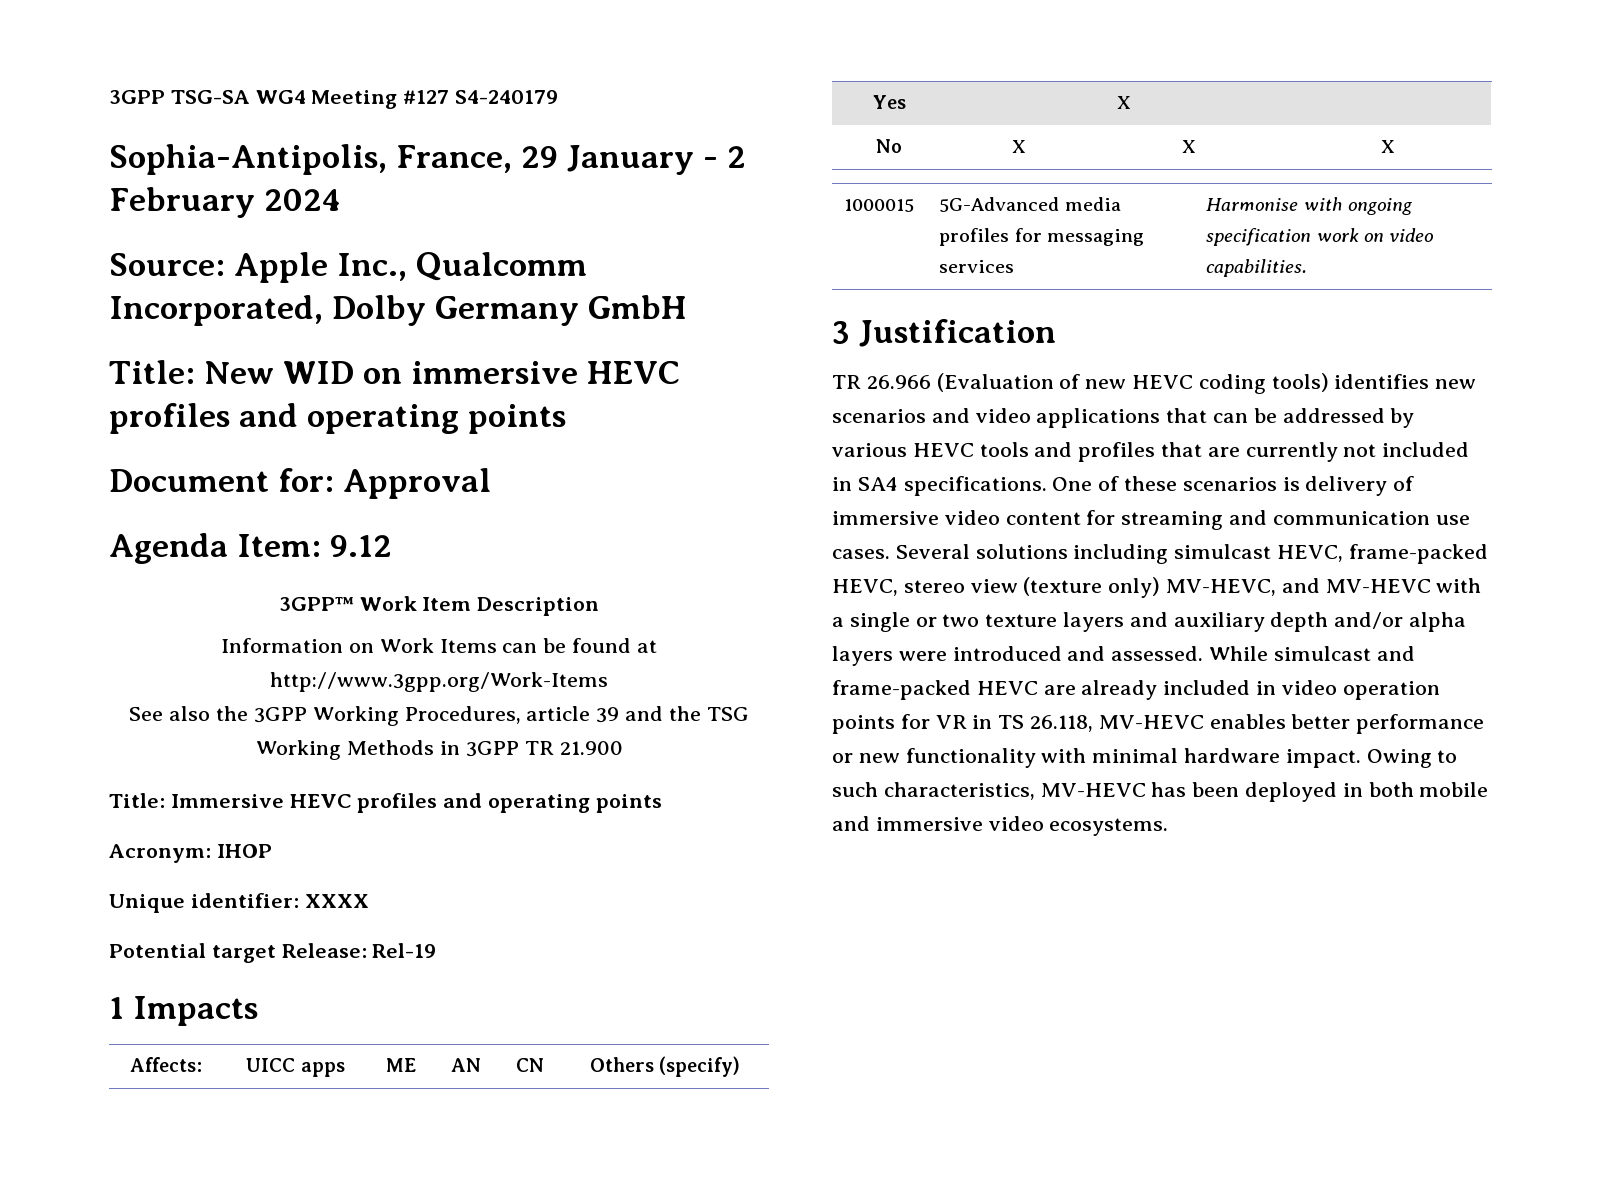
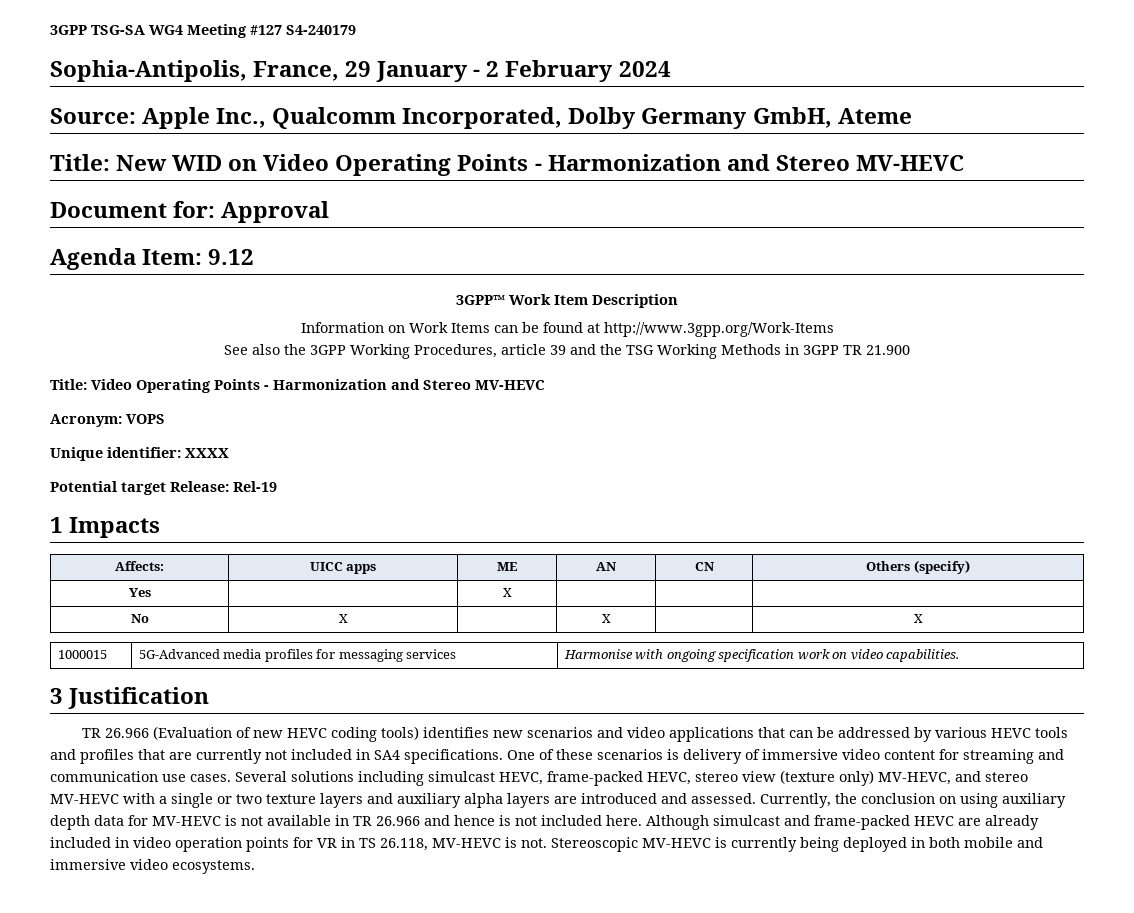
- Source: Apple Inc., Qualcomm Incorporated, Dolby Germany GmbH
+ Source: Apple Inc., Qualcomm Incorporated, Dolby Germany GmbH, Ateme
- Title: New WID on immersive HEVC profiles and operating points
+ Title: New WID on Video Operating Points - Harmonization and Stereo MV-HEVC
- Title: Immersive HEVC profiles and operating points
+ Title: Video Operating Points - Harmonization and Stereo MV-HEVC
- Acronym: IHOP
+ Acronym: VOPS
- Several solutions including simulcast HEVC, frame-packed HEVC, stereo view (texture only) MV-HEVC, and MV-HEVC with a single or two texture layers and auxiliary depth and/or alpha layers were introduced and assessed.
+ Several solutions including simulcast HEVC, frame-packed HEVC, stereo view (texture only) MV-HEVC, and stereo MV-HEVC with a single or two texture layers and auxiliary alpha layers are introduced and assessed.
- While simulcast and frame-packed HEVC are already included in video operation points for VR in TS 26.118, MV-HEVC enables better performance or new functionality with minimal hardware impact. Owing to such characteristics, MV-HEVC has been deployed in both mobile and immersive video ecosystems.
+ Currently, the conclusion on using auxiliary depth data for MV-HEVC is not available in TR 26.966 and hence is not included here. Although simulcast and frame-packed HEVC are already included in video operation points for VR in TS 26.118, MV-HEVC is not. Stereoscopic MV-HEVC is currently being deployed in both mobile and immersive video ecosystems.

